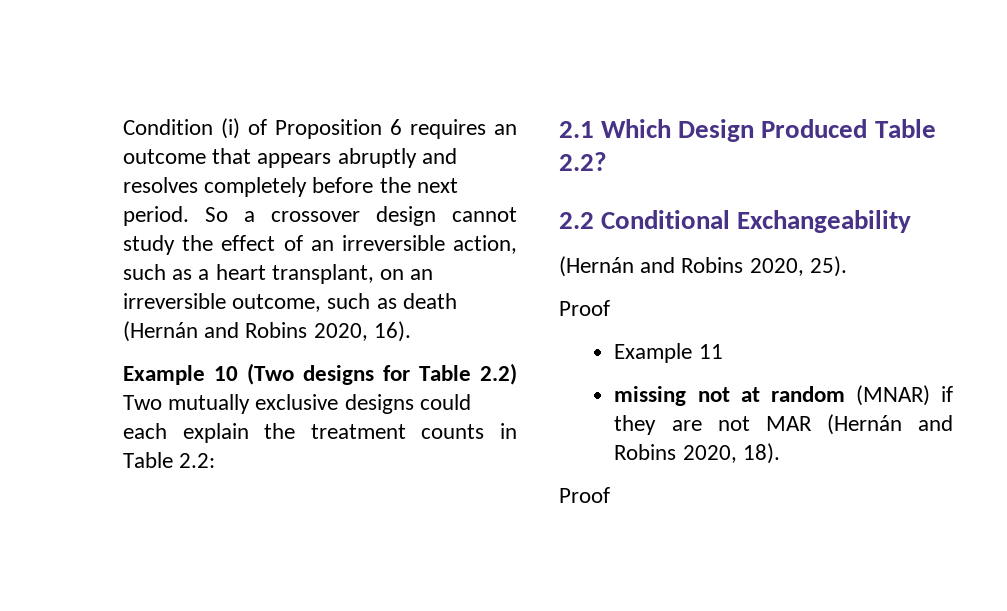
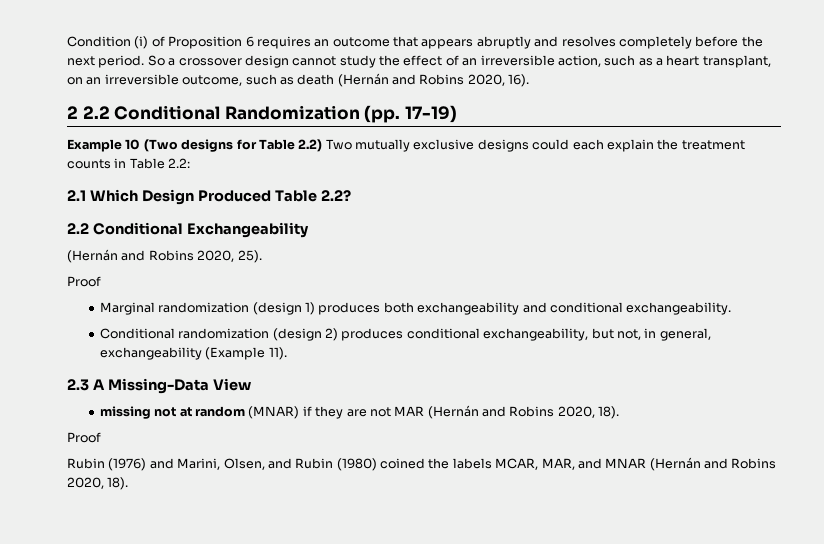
+ 2 2.2 Conditional Randomization (pp. 17-19)
- Example 11
+ Marginal randomization (design 1) produces both exchangeability and conditional exchangeability.
+ Conditional randomization (design 2) produces conditional exchangeability, but not, in general, exchangeability (Example 11).
+ 2.3 A Missing-Data View
+ Rubin (1976) and Marini, Olsen, and Rubin (1980) coined the labels MCAR, MAR, and MNAR (Hernán and Robins 2020, 18).

